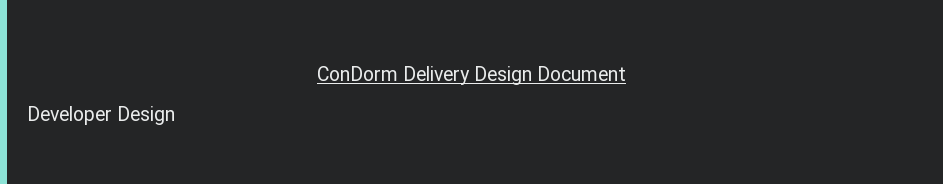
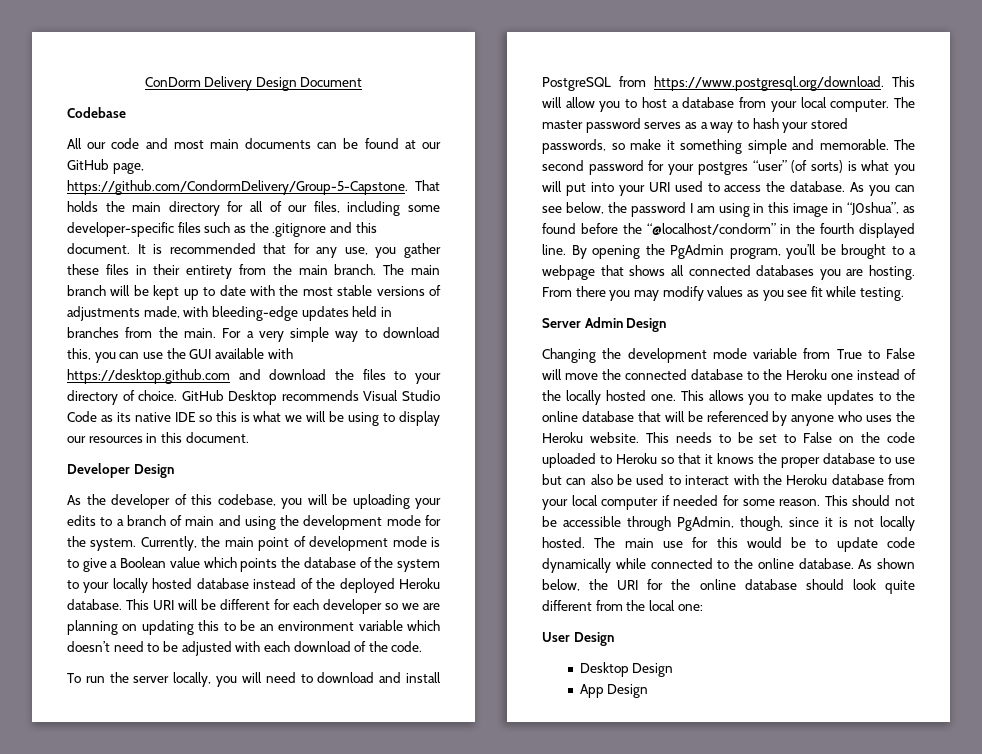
+ Codebase
+ All our code and most main documents can be found at our GitHub page, https://github.com/CondormDelivery/Group-5-Capstone. That holds the main directory for all of our files, including some developer-specific files such as the .gitignore and this document. It is recommended that for any use, you gather these files in their entirety from the main branch. The main branch will be kept up to date with the most stable versions of adjustments made, with bleeding-edge updates held in branches from the main. For a very simple way to download this, you can use the GUI available with https://desktop.github.com and download the files to your directory of choice. GitHub Desktop recommends Visual Studio Code as its native IDE so this is what we will be using to display our resources in this document.
  Developer Design
+ As the developer of this codebase, you will be uploading your edits to a branch of main and using the development mode for the system. Currently, the main point of development mode is to give a Boolean value which points the database of the system to your locally hosted database instead of the deployed Heroku database. This URI will be different for each developer so we are planning on updating this to be an environment variable which doesn’t need to be adjusted with each download of the code.
+ To run the server locally, you will need to download and install PostgreSQL from https://www.postgresql.org/download. This will allow you to host a database from your local computer. The master password serves as a way to hash your stored passwords, so make it something simple and memorable. The second password for your postgres “user” (of sorts) is what you will put into your URI used to access the database. As you can see below, the password I am using in this image in “J0shua”, as found before the “@localhost/condorm” in the fourth displayed line. By opening the PgAdmin program, you’ll be brought to a webpage that shows all connected databases you are hosting. From there you may modify values as you see fit while testing.
+ Server Admin Design
+ Changing the development mode variable from True to False will move the connected database to the Heroku one instead of the locally hosted one. This allows you to make updates to the online database that will be referenced by anyone who uses the Heroku website. This needs to be set to False on the code uploaded to Heroku so that it knows the proper database to use but can also be used to interact with the Heroku database from your local computer if needed for some reason. This should not be accessible through PgAdmin, though, since it is not locally hosted. The main use for this would be to update code dynamically while connected to the online database. As shown below, the URI for the online database should look quite different from the local one:
+ User Design
+ Desktop Design
+ App Design

